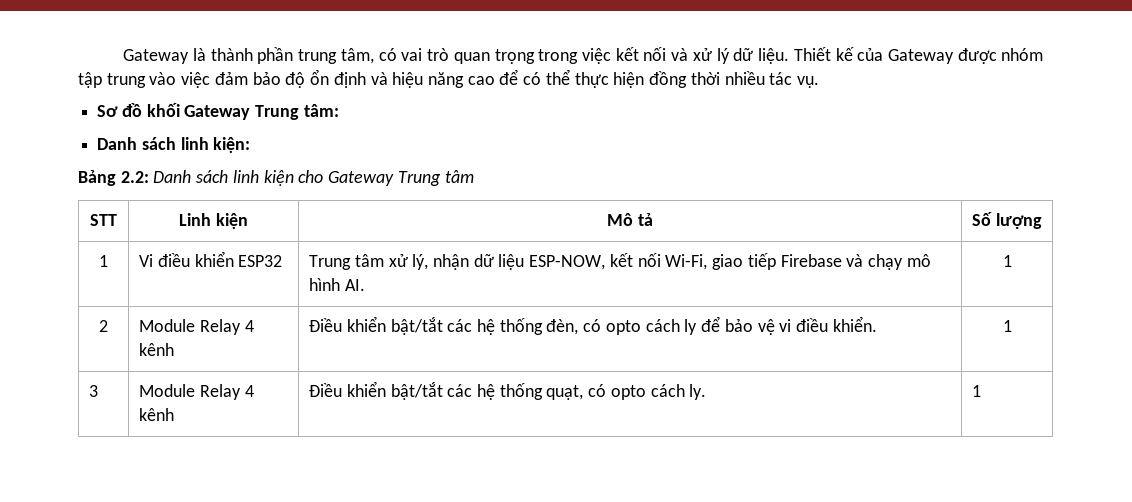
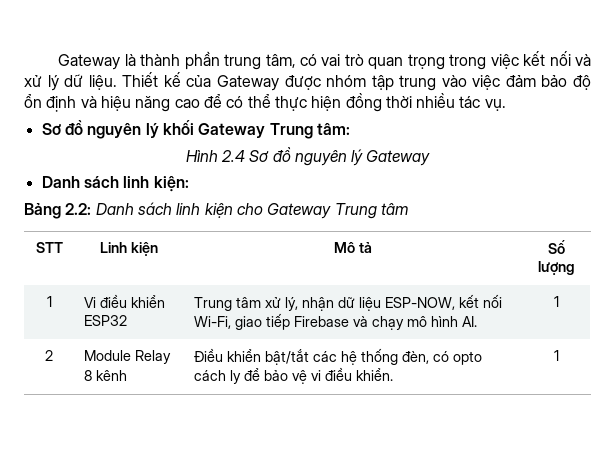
- Sơ đồ khối Gateway Trung tâm:
+ Sơ đồ nguyên lý khối Gateway Trung tâm:
+ Hình 2.4 Sơ đồ nguyên lý Gateway
- 2 | Module Relay 4 kênh | Điều khiển bật/tắt các hệ thống đèn, có opto cách ly để bảo vệ vi điều khiển. | 1
+ 2 | Module Relay 8 kênh | Điều khiển bật/tắt các hệ thống đèn, có opto cách ly để bảo vệ vi điều khiển. | 1
- 3 | Module Relay 4 kênh | Điều khiển bật/tắt các hệ thống quạt, có opto cách ly. | 1

